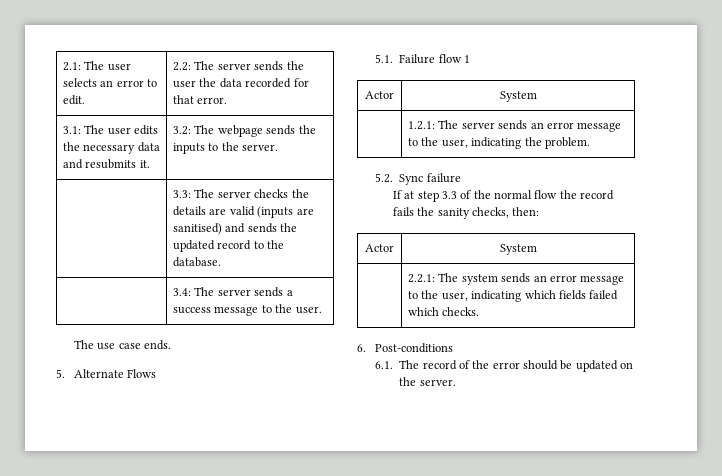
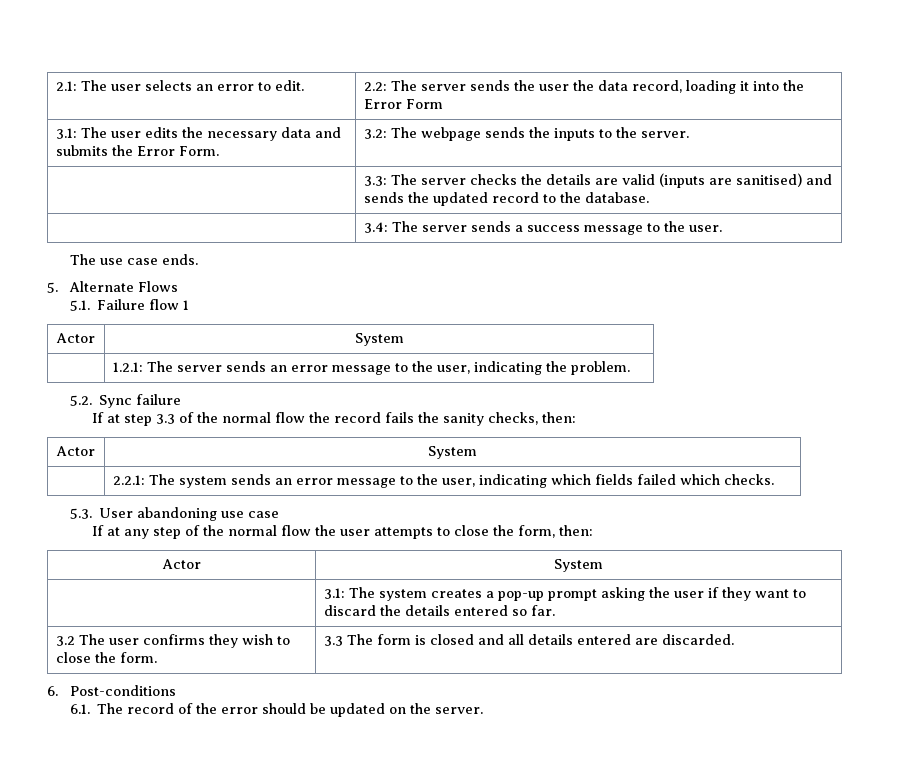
- 2.1: The user selects an error to edit. | 2.2: The server sends the user the data recorded for that error.
+ 2.1: The user selects an error to edit. | 2.2: The server sends the user the data record, loading it into the Error Form
- 3.1: The user edits the necessary data and resubmits it. | 3.2: The webpage sends the inputs to the server.
+ 3.1: The user edits the necessary data and submits the Error Form. | 3.2: The webpage sends the inputs to the server.
+ 5.3. User abandoning use case
+ If at any step of the normal flow the user attempts to close the form, then:
+ Actor | System
+ | 3.1: The system creates a pop-up prompt asking the user if they want to discard the details entered so far.
+ 3.2 The user confirms they wish to close the form. | 3.3 The form is closed and all details entered are discarded.

